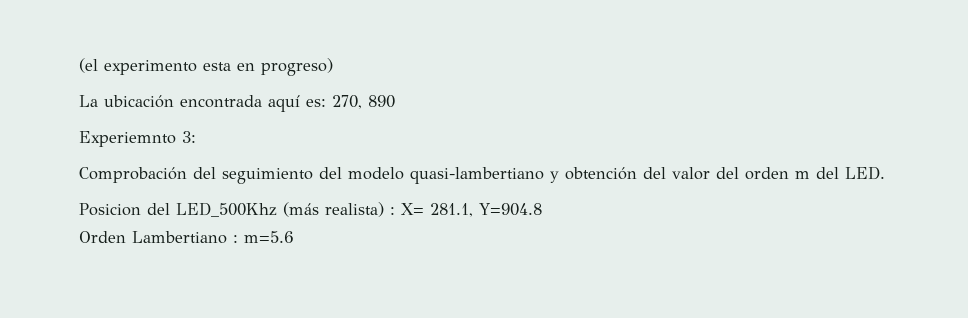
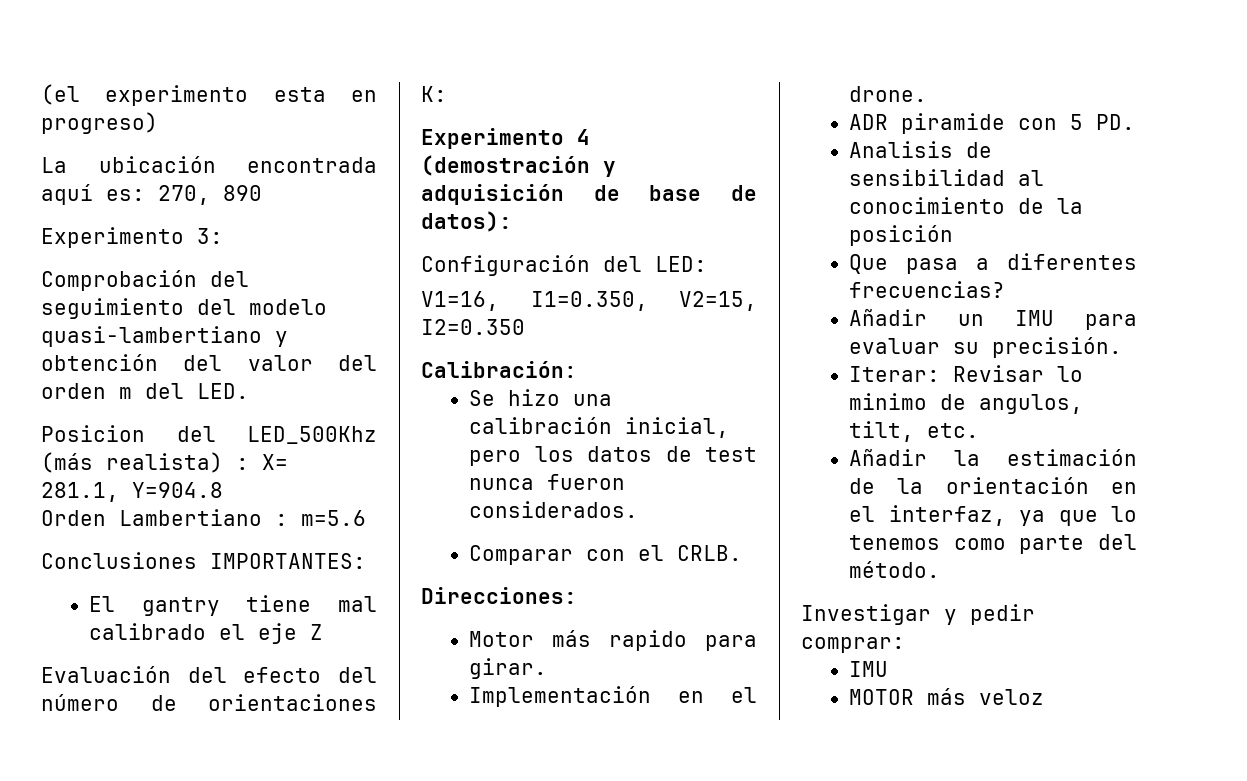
- Experiemnto 3:
+ Experimento 3:
+ Conclusiones IMPORTANTES:
+ El gantry tiene mal calibrado el eje Z
+ Evaluación del efecto del número de orientaciones K:
+ Experimento 4 (demostración y adquisición de base de datos):
+ Configuración del LED:
+ V1=16, I1=0.350, V2=15, I2=0.350
+ Calibración:
+ Se hizo una calibración inicial, pero los datos de test nunca fueron considerados.
+ Comparar con el CRLB.
+ Direcciones:
+ Motor más rapido para girar.
+ Implementación en el drone.
+ ADR piramide con 5 PD.
+ Analisis de sensibilidad al conocimiento de la posición
+ Que pasa a diferentes frecuencias?
+ Añadir un IMU para evaluar su precisión.
+ Iterar: Revisar lo minimo de angulos, tilt, etc.
+ Añadir la estimación de la orientación en el interfaz, ya que lo tenemos como parte del método.
+ Investigar y pedir comprar:
+ IMU
+ MOTOR más veloz

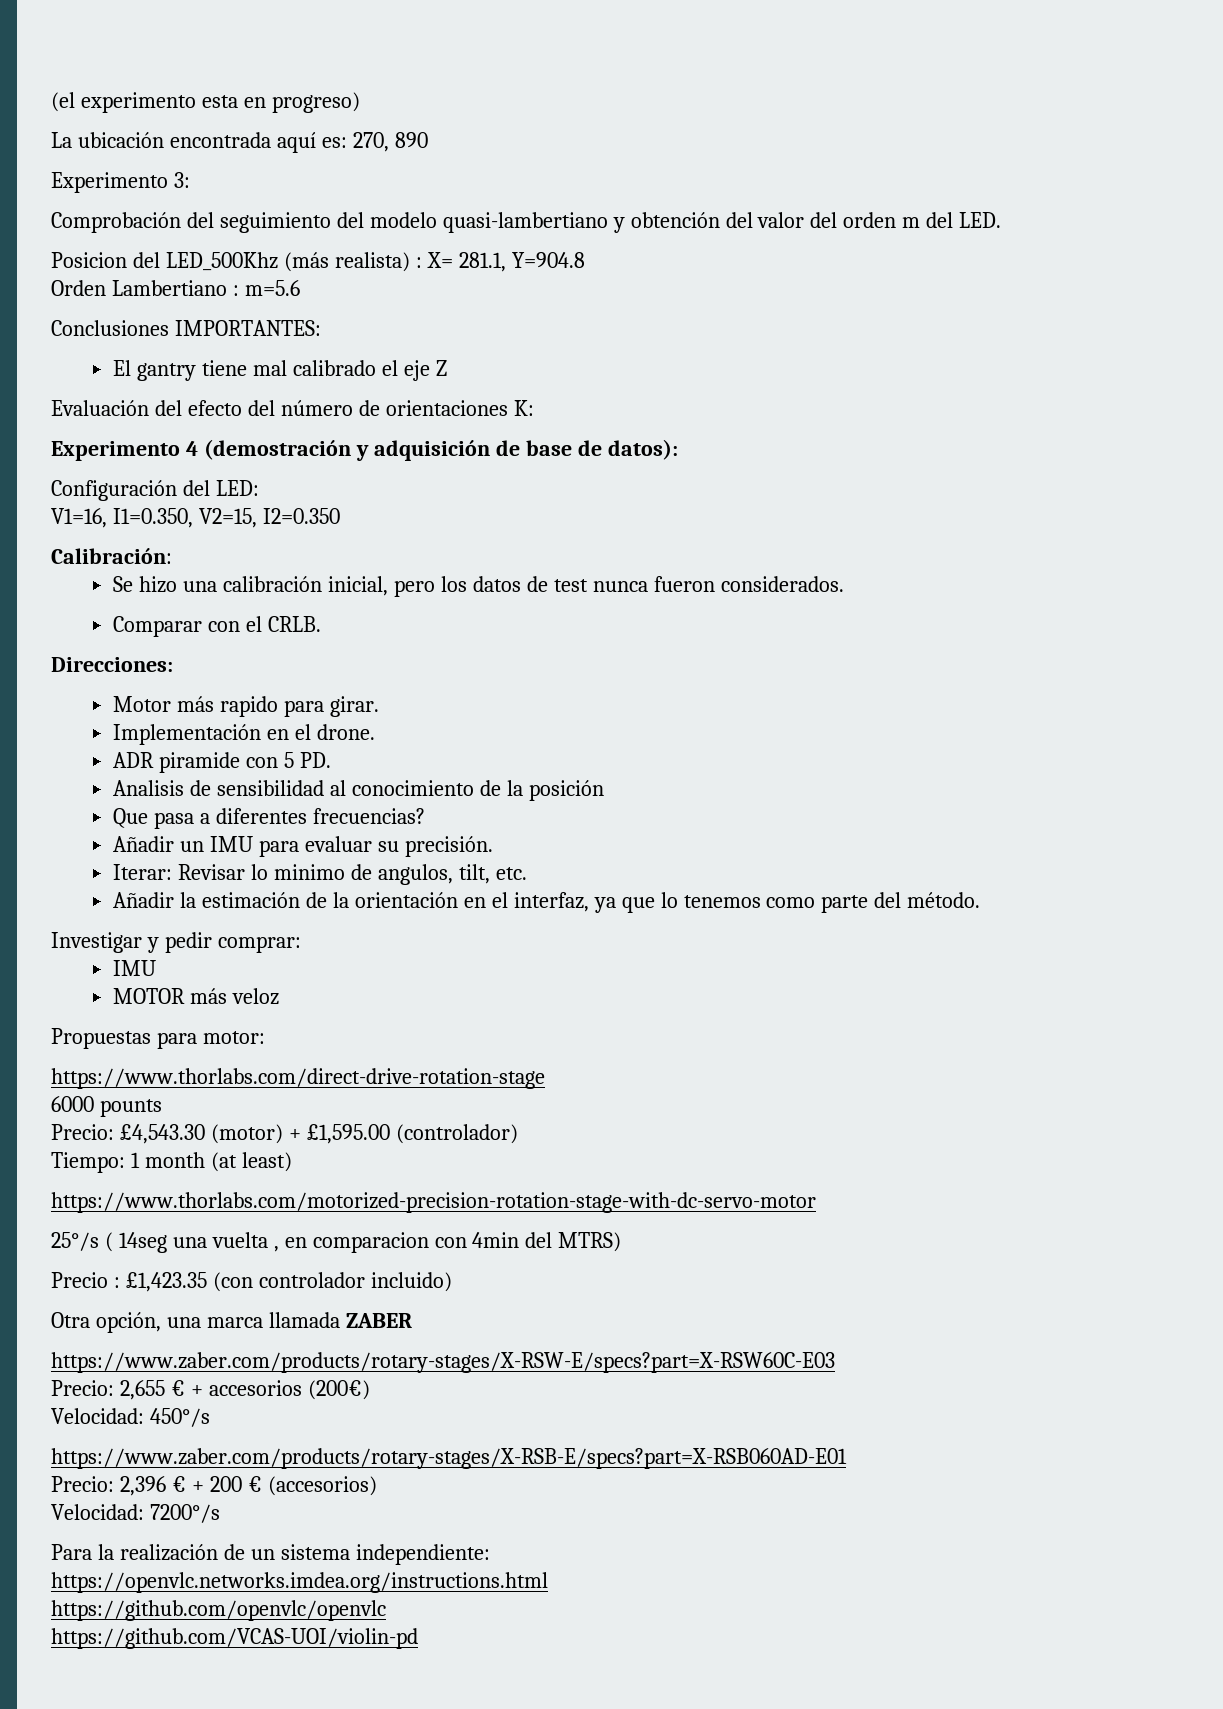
+ Propuestas para motor:
+ https://www.thorlabs.com/direct-drive-rotation-stage
+ 6000 pounts
+ Precio: £4,543.30 (motor) + £1,595.00 (controlador)
+ Tiempo: 1 month (at least)
+ https://www.thorlabs.com/motorized-precision-rotation-stage-with-dc-servo-motor
+ 25°/s ( 14seg una vuelta , en comparacion con 4min del MTRS)
+ Precio : £1,423.35 (con controlador incluido)
+ Otra opción, una marca llamada ZABER
+ https://www.zaber.com/products/rotary-stages/X-RSW-E/specs?part=X-RSW60C-E03
+ Precio: 2,655 € + accesorios (200€)
+ Velocidad: 450°/s
+ https://www.zaber.com/products/rotary-stages/X-RSB-E/specs?part=X-RSB060AD-E01
+ Precio: 2,396 € + 200 € (accesorios)
+ Velocidad: 7200°/s
+ Para la realización de un sistema independiente:
+ https://openvlc.networks.imdea.org/instructions.html
+ https://github.com/openvlc/openvlc
+ https://github.com/VCAS-UOI/violin-pd

